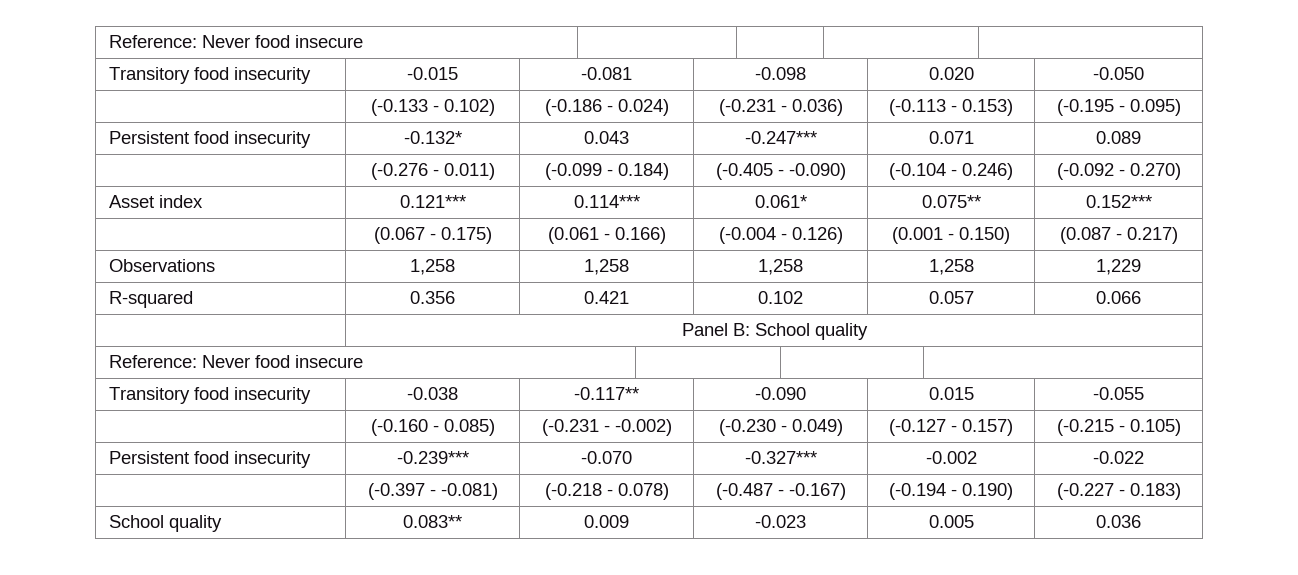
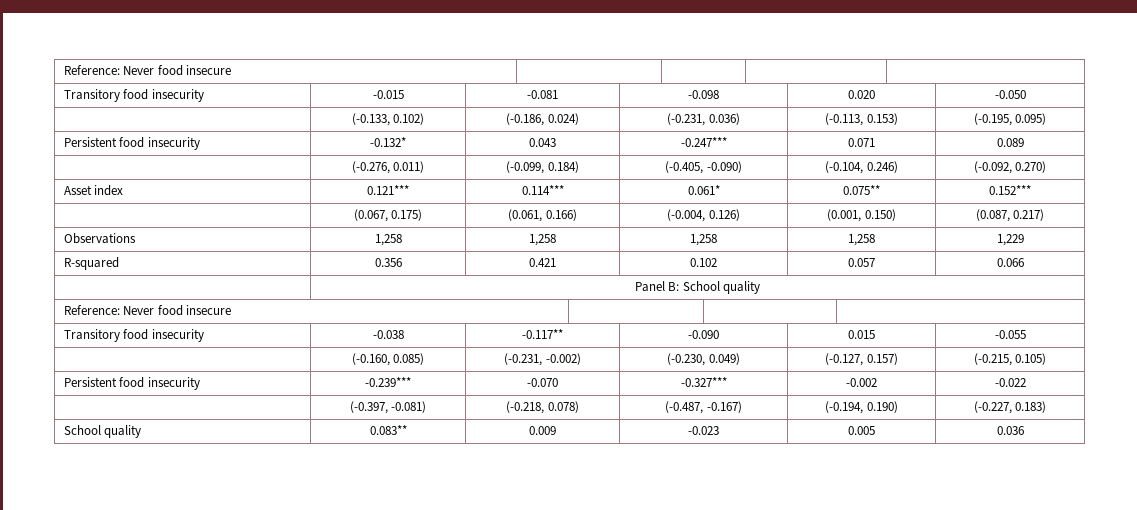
- | (-0.133 - 0.102) | (-0.186 - 0.024) | (-0.231 - 0.036) | (-0.113 - 0.153) | (-0.195 - 0.095)
+ | (-0.133, 0.102) | (-0.186, 0.024) | (-0.231, 0.036) | (-0.113, 0.153) | (-0.195, 0.095)
- | (-0.276 - 0.011) | (-0.099 - 0.184) | (-0.405 - -0.090) | (-0.104 - 0.246) | (-0.092 - 0.270)
+ | (-0.276, 0.011) | (-0.099, 0.184) | (-0.405, -0.090) | (-0.104, 0.246) | (-0.092, 0.270)
- | (0.067 - 0.175) | (0.061 - 0.166) | (-0.004 - 0.126) | (0.001 - 0.150) | (0.087 - 0.217)
+ | (0.067, 0.175) | (0.061, 0.166) | (-0.004, 0.126) | (0.001, 0.150) | (0.087, 0.217)
- | (-0.160 - 0.085) | (-0.231 - -0.002) | (-0.230 - 0.049) | (-0.127 - 0.157) | (-0.215 - 0.105)
+ | (-0.160, 0.085) | (-0.231, -0.002) | (-0.230, 0.049) | (-0.127, 0.157) | (-0.215, 0.105)
- | (-0.397 - -0.081) | (-0.218 - 0.078) | (-0.487 - -0.167) | (-0.194 - 0.190) | (-0.227 - 0.183)
+ | (-0.397, -0.081) | (-0.218, 0.078) | (-0.487, -0.167) | (-0.194, 0.190) | (-0.227, 0.183)

